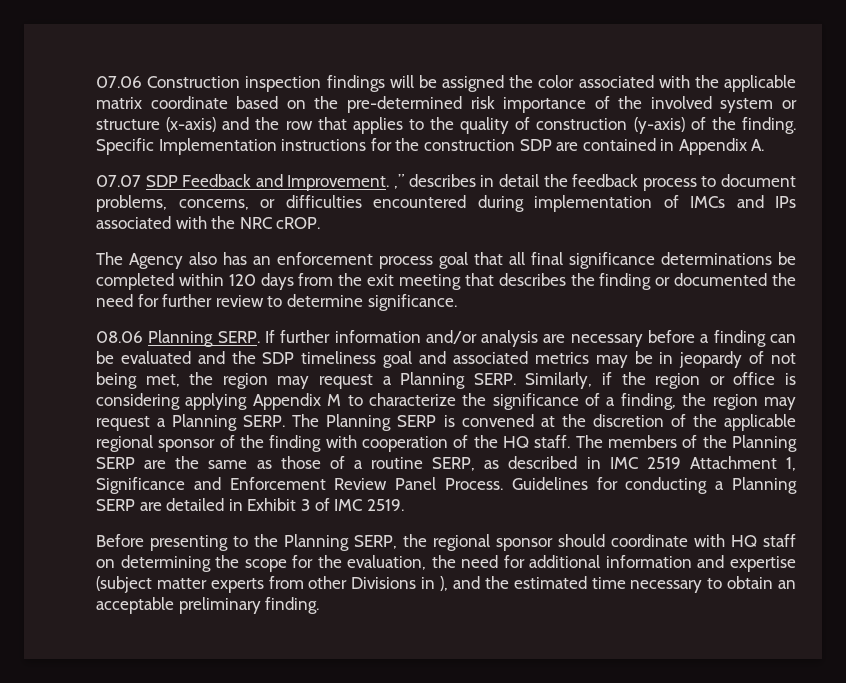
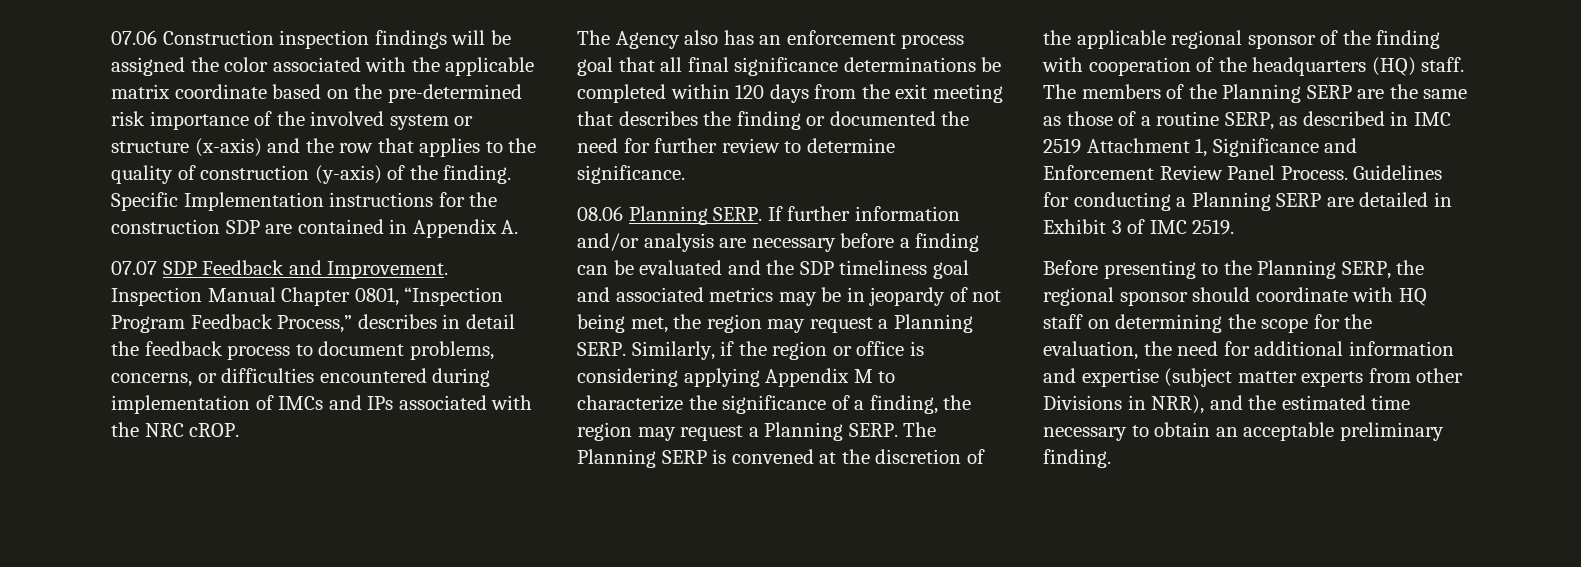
- 07.07 SDP Feedback and Improvement. ,” describes in detail the feedback process to document problems, concerns, or difficulties encountered during implementation of IMCs and IPs associated with the NRC cROP.
+ 07.07 SDP Feedback and Improvement. Inspection Manual Chapter 0801, “Inspection Program Feedback Process,” describes in detail the feedback process to document problems, concerns, or difficulties encountered during implementation of IMCs and IPs associated with the NRC cROP.
- The Planning SERP is convened at the discretion of the applicable regional sponsor of the finding with cooperation of the HQ staff.
+ The Planning SERP is convened at the discretion of the applicable regional sponsor of the finding with cooperation of the headquarters (HQ) staff.
- Before presenting to the Planning SERP, the regional sponsor should coordinate with HQ staff on determining the scope for the evaluation, the need for additional information and expertise (subject matter experts from other Divisions in ), and the estimated time necessary to obtain an acceptable preliminary finding.
+ Before presenting to the Planning SERP, the regional sponsor should coordinate with HQ staff on determining the scope for the evaluation, the need for additional information and expertise (subject matter experts from other Divisions in NRR), and the estimated time necessary to obtain an acceptable preliminary finding.

